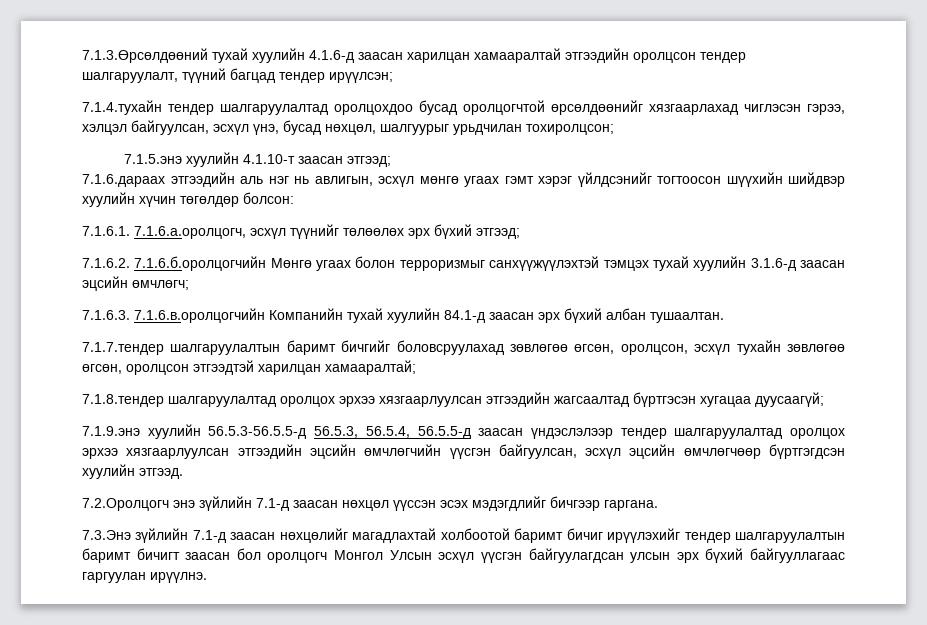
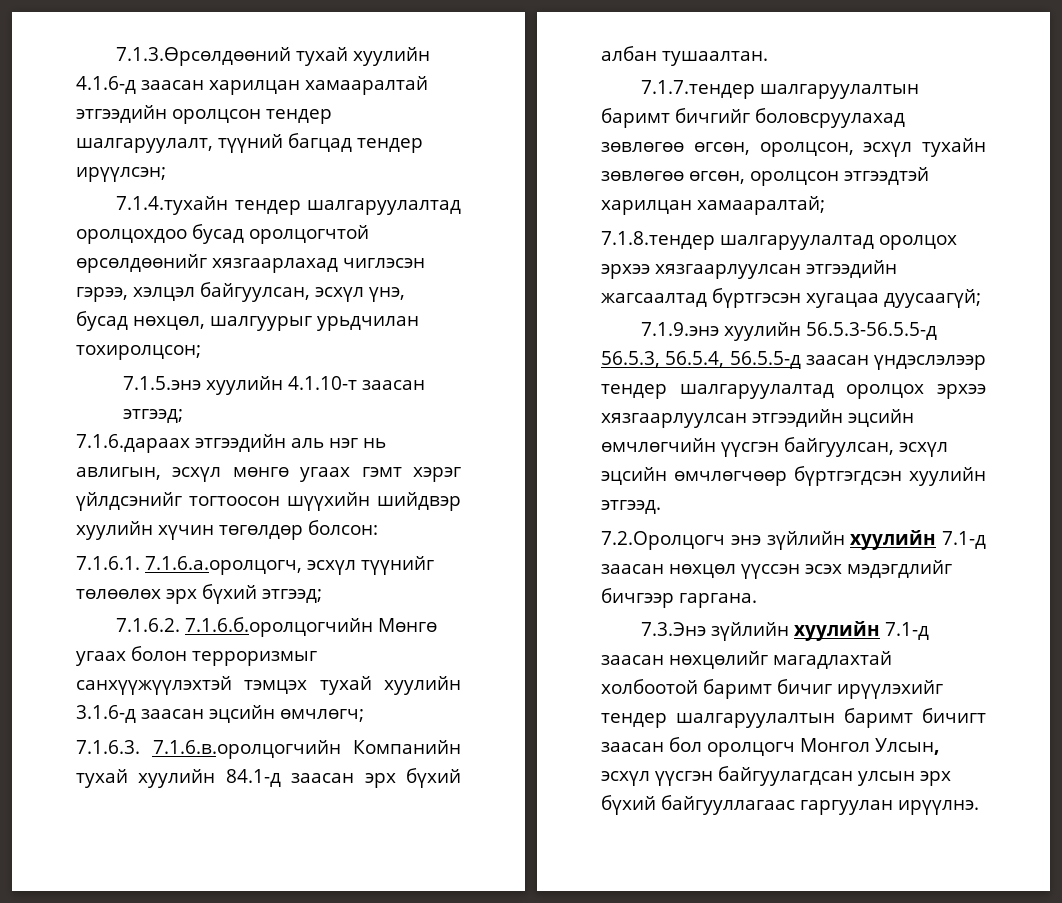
- 7.2.Оролцогч энэ зүйлийн 7.1-д заасан нөхцөл үүссэн эсэх мэдэгдлийг бичгээр гаргана.
+ 7.2.Оролцогч энэ зүйлийн хуулийн 7.1-д заасан нөхцөл үүссэн эсэх мэдэгдлийг бичгээр гаргана.
- 7.3.Энэ зүйлийн 7.1-д заасан нөхцөлийг магадлахтай холбоотой баримт бичиг ирүүлэхийг тендер шалгаруулалтын баримт бичигт заасан бол оролцогч Монгол Улсын эсхүл үүсгэн байгуулагдсан улсын эрх бүхий байгууллагаас гаргуулан ирүүлнэ.
+ 7.3.Энэ зүйлийн хуулийн 7.1-д заасан нөхцөлийг магадлахтай холбоотой баримт бичиг ирүүлэхийг тендер шалгаруулалтын баримт бичигт заасан бол оролцогч Монгол Улсын, эсхүл үүсгэн байгуулагдсан улсын эрх бүхий байгууллагаас гаргуулан ирүүлнэ.

